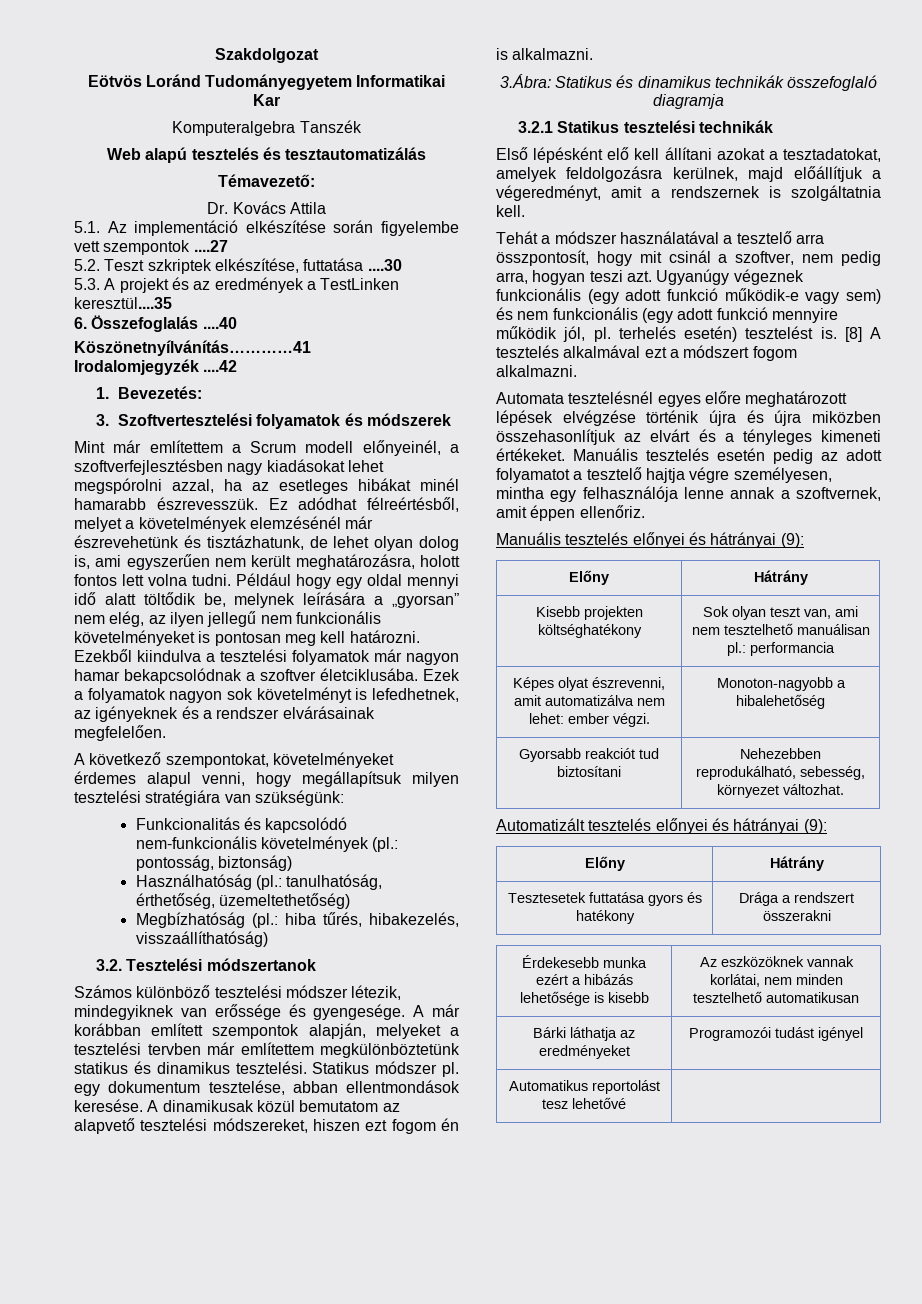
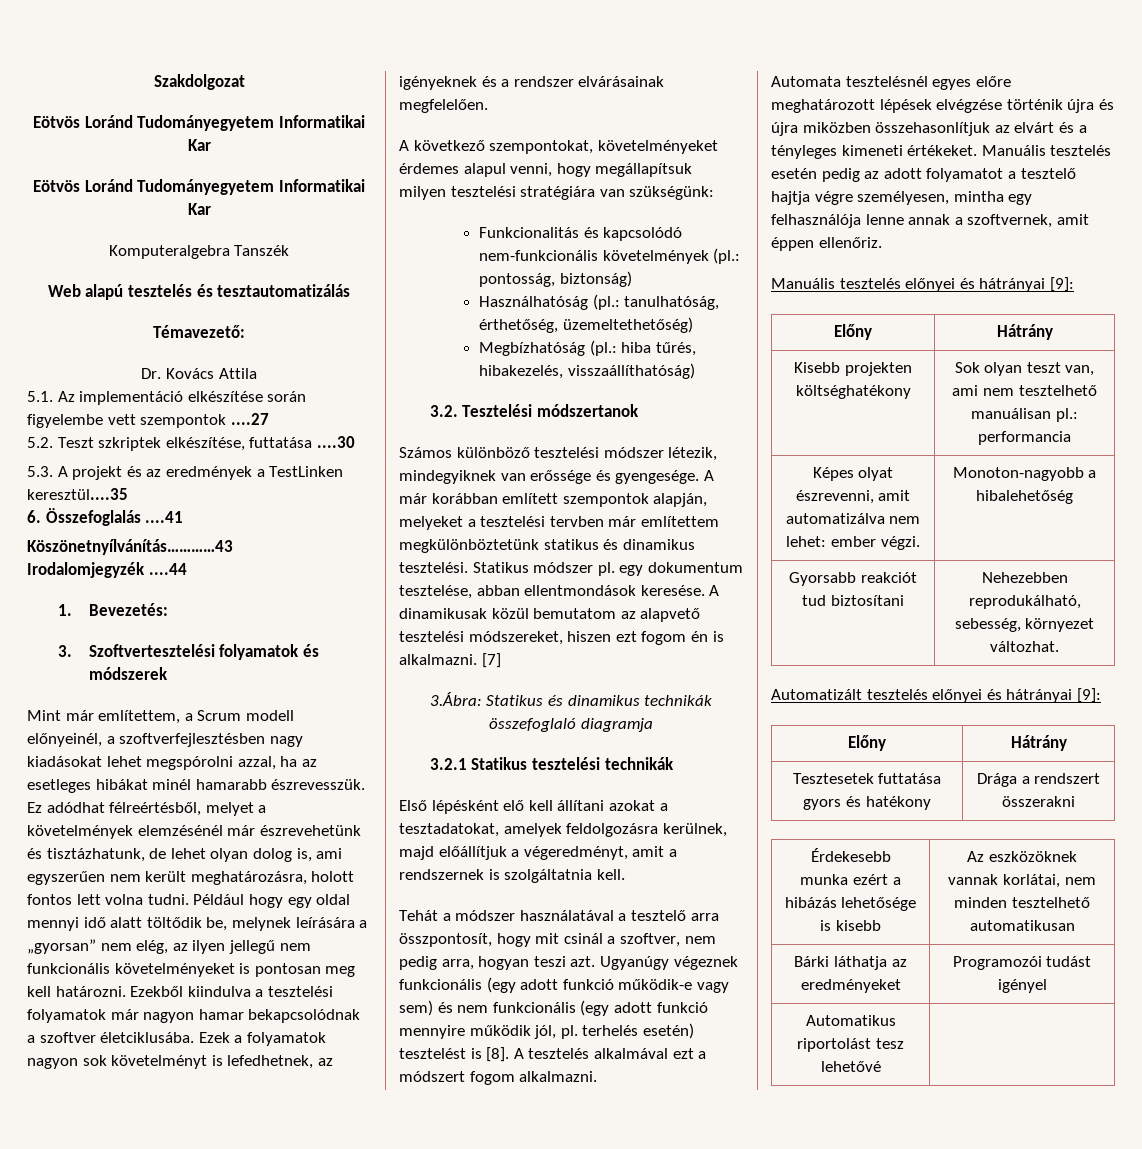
  Szakdolgozat
+ Eötvös Loránd Tudományegyetem Informatikai Kar
- 6. Összefoglalás ....40
- Köszönetnyílvánítás…………41
+ 6. Összefoglalás ....41
+ Köszönetnyílvánítás…………43
- Irodalomjegyzék ....42
+ Irodalomjegyzék ....44
- Mint már említettem a Scrum modell előnyeinél, a szoftverfejlesztésben nagy kiadásokat lehet megspórolni azzal, ha az esetleges hibákat minél hamarabb észrevesszük.
+ Mint már említettem, a Scrum modell előnyeinél, a szoftverfejlesztésben nagy kiadásokat lehet megspórolni azzal, ha az esetleges hibákat minél hamarabb észrevesszük.
+ [7]
- Ugyanúgy végeznek funkcionális (egy adott funkció működik-e vagy sem) és nem funkcionális (egy adott funkció mennyire működik jól, pl. terhelés esetén) tesztelést is. [8] A tesztelés alkalmával ezt a módszert fogom alkalmazni.
+ Ugyanúgy végeznek funkcionális (egy adott funkció működik-e vagy sem) és nem funkcionális (egy adott funkció mennyire működik jól, pl. terhelés esetén) tesztelést is [8]. A tesztelés alkalmával ezt a módszert fogom alkalmazni.
- Manuális tesztelés előnyei és hátrányai (9):
+ Manuális tesztelés előnyei és hátrányai [9]:
- Automatizált tesztelés előnyei és hátrányai (9):
+ Automatizált tesztelés előnyei és hátrányai [9]:
- Automatikus reportolást tesz lehetővé |
+ Automatikus riportolást tesz lehetővé |

